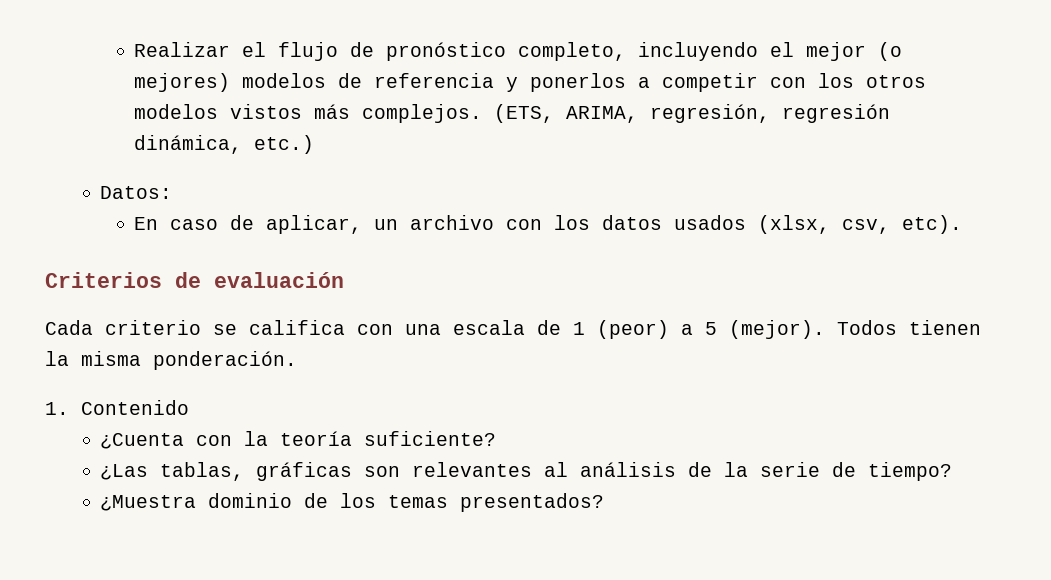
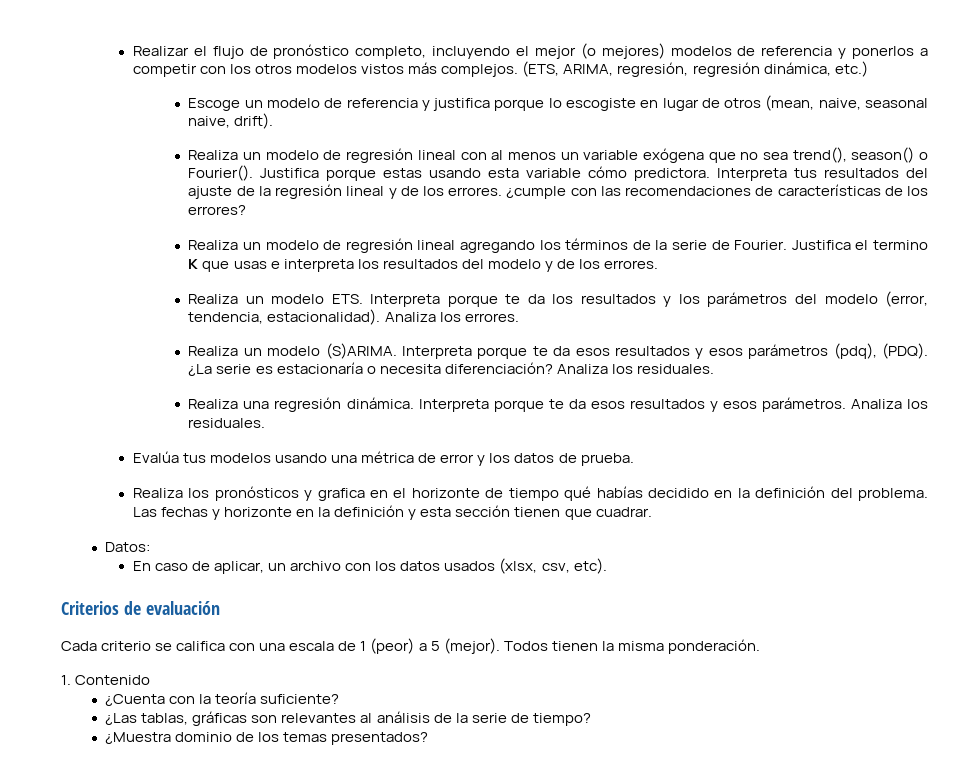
+ Escoge un modelo de referencia y justifica porque lo escogiste en lugar de otros (mean, naive, seasonal naive, drift).
+ Realiza un modelo de regresión lineal con al menos un variable exógena que no sea trend(), season() o Fourier(). Justifica porque estas usando esta variable cómo predictora. Interpreta tus resultados del ajuste de la regresión lineal y de los errores. ¿cumple con las recomendaciones de características de los errores?
+ Realiza un modelo de regresión lineal agregando los términos de la serie de Fourier. Justifica el termino K que usas e interpreta los resultados del modelo y de los errores.
+ Realiza un modelo ETS. Interpreta porque te da los resultados y los parámetros del modelo (error, tendencia, estacionalidad). Analiza los errores.
+ Realiza un modelo (S)ARIMA. Interpreta porque te da esos resultados y esos parámetros (pdq), (PDQ). ¿La serie es estacionaría o necesita diferenciación? Analiza los residuales.
+ Realiza una regresión dinámica. Interpreta porque te da esos resultados y esos parámetros. Analiza los residuales.
+ Evalúa tus modelos usando una métrica de error y los datos de prueba.
+ Realiza los pronósticos y grafica en el horizonte de tiempo qué habías decidido en la definición del problema. Las fechas y horizonte en la definición y esta sección tienen que cuadrar.

